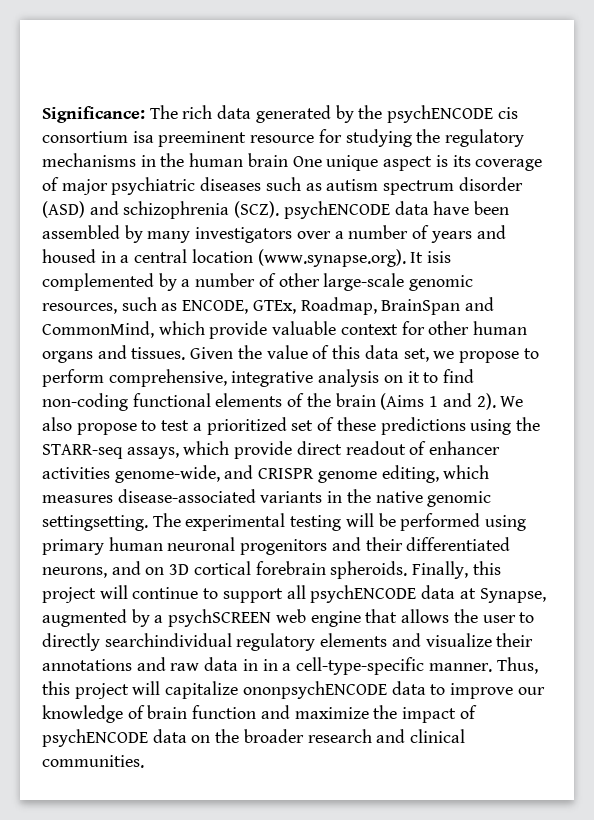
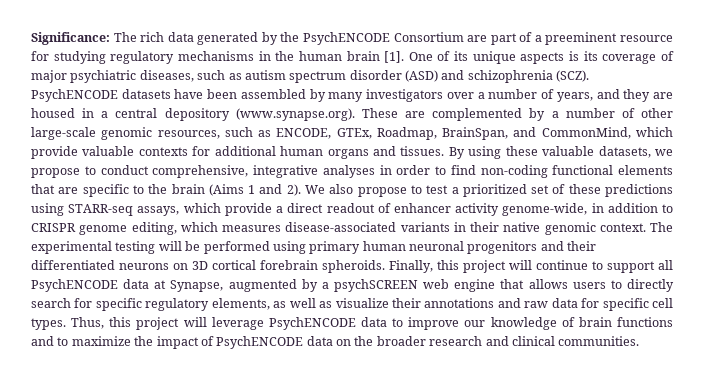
- The rich data generated by the psychENCODE cis consortium isa preeminent resource for studying the regulatory mechanisms in the human brain One unique aspect is its coverage of major psychiatric diseases such as autism spectrum disorder (ASD) and schizophrenia (SCZ). psychENCODE data have been assembled by many investigators over a number of years and housed in a central location (www.synapse.org). It isis complemented by a number of other large-scale genomic resources, such as ENCODE, GTEx, Roadmap, BrainSpan and CommonMind, which provide valuable context for other human organs and tissues.
+ The rich data generated by the PsychENCODE Consortium are part of a preeminent resource for studying regulatory mechanisms in the human brain [1]. One of its unique aspects is its coverage of major psychiatric diseases, such as autism spectrum disorder (ASD) and schizophrenia (SCZ). PsychENCODE datasets have been assembled by many investigators over a number of years, and they are housed in a central depository (www.synapse.org). These are complemented by a number of other large-scale genomic resources, such as ENCODE, GTEx, Roadmap, BrainSpan, and CommonMind, which provide valuable contexts for additional human organs and tissues.
- Given the value of this data set, we propose to perform comprehensive, integrative analysis on it to find non-coding functional elements of the brain (Aims 1 and 2).
+ By using these valuable datasets, we propose to conduct comprehensive, integrative analyses in order to find non-coding functional elements that are specific to the brain (Aims 1 and 2).
- We also propose to test a prioritized set of these predictions using the STARR-seq assays, which provide direct readout of enhancer activities genome-wide, and CRISPR genome editing, which measures disease-associated variants in the native genomic settingsetting.
+ We also propose to test a prioritized set of these predictions using STARR-seq assays, which provide a direct readout of enhancer activity genome-wide, in addition to CRISPR genome editing, which measures disease-associated variants in their native genomic context.
- The experimental testing will be performed using primary human neuronal progenitors and their differentiated neurons, and on 3D cortical forebrain spheroids.
+ The experimental testing will be performed using primary human neuronal progenitors and their differentiated neurons on 3D cortical forebrain spheroids.
- Finally, this project will continue to support all psychENCODE data at Synapse, augmented by a psychSCREEN web engine that allows the user to directly searchindividual regulatory elements and visualize their annotations and raw data in in a cell-type-specific manner.
+ Finally, this project will continue to support all PsychENCODE data at Synapse, augmented by a psychSCREEN web engine that allows users to directly search for specific regulatory elements, as well as visualize their annotations and raw data for specific cell types.
- Thus, this project will capitalize ononpsychENCODE data to improve our knowledge of brain function and maximize the impact of psychENCODE data on the broader research and clinical communities.
+ Thus, this project will leverage PsychENCODE data to improve our knowledge of brain functions and to maximize the impact of PsychENCODE data on the broader research and clinical communities.

